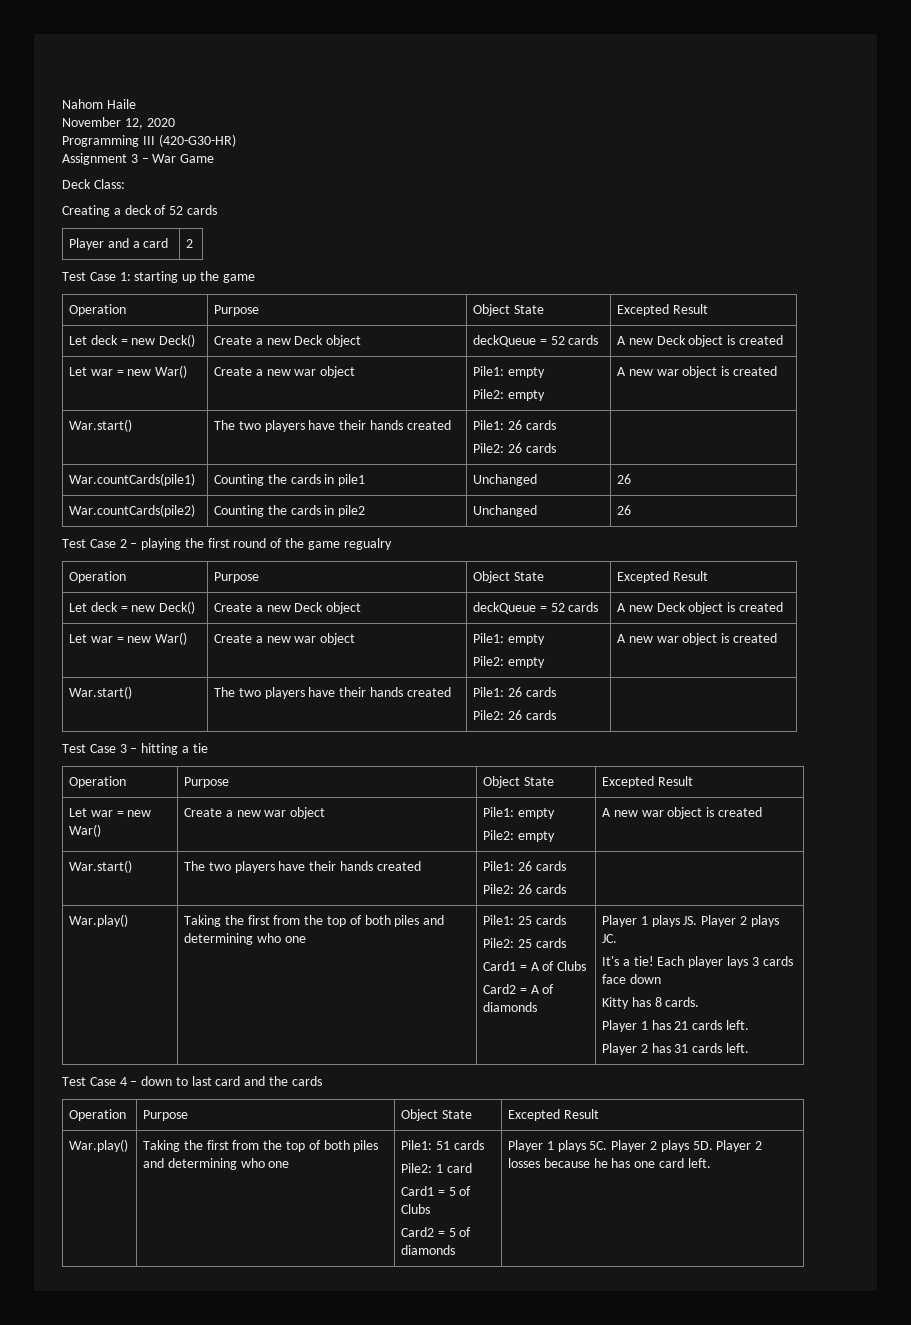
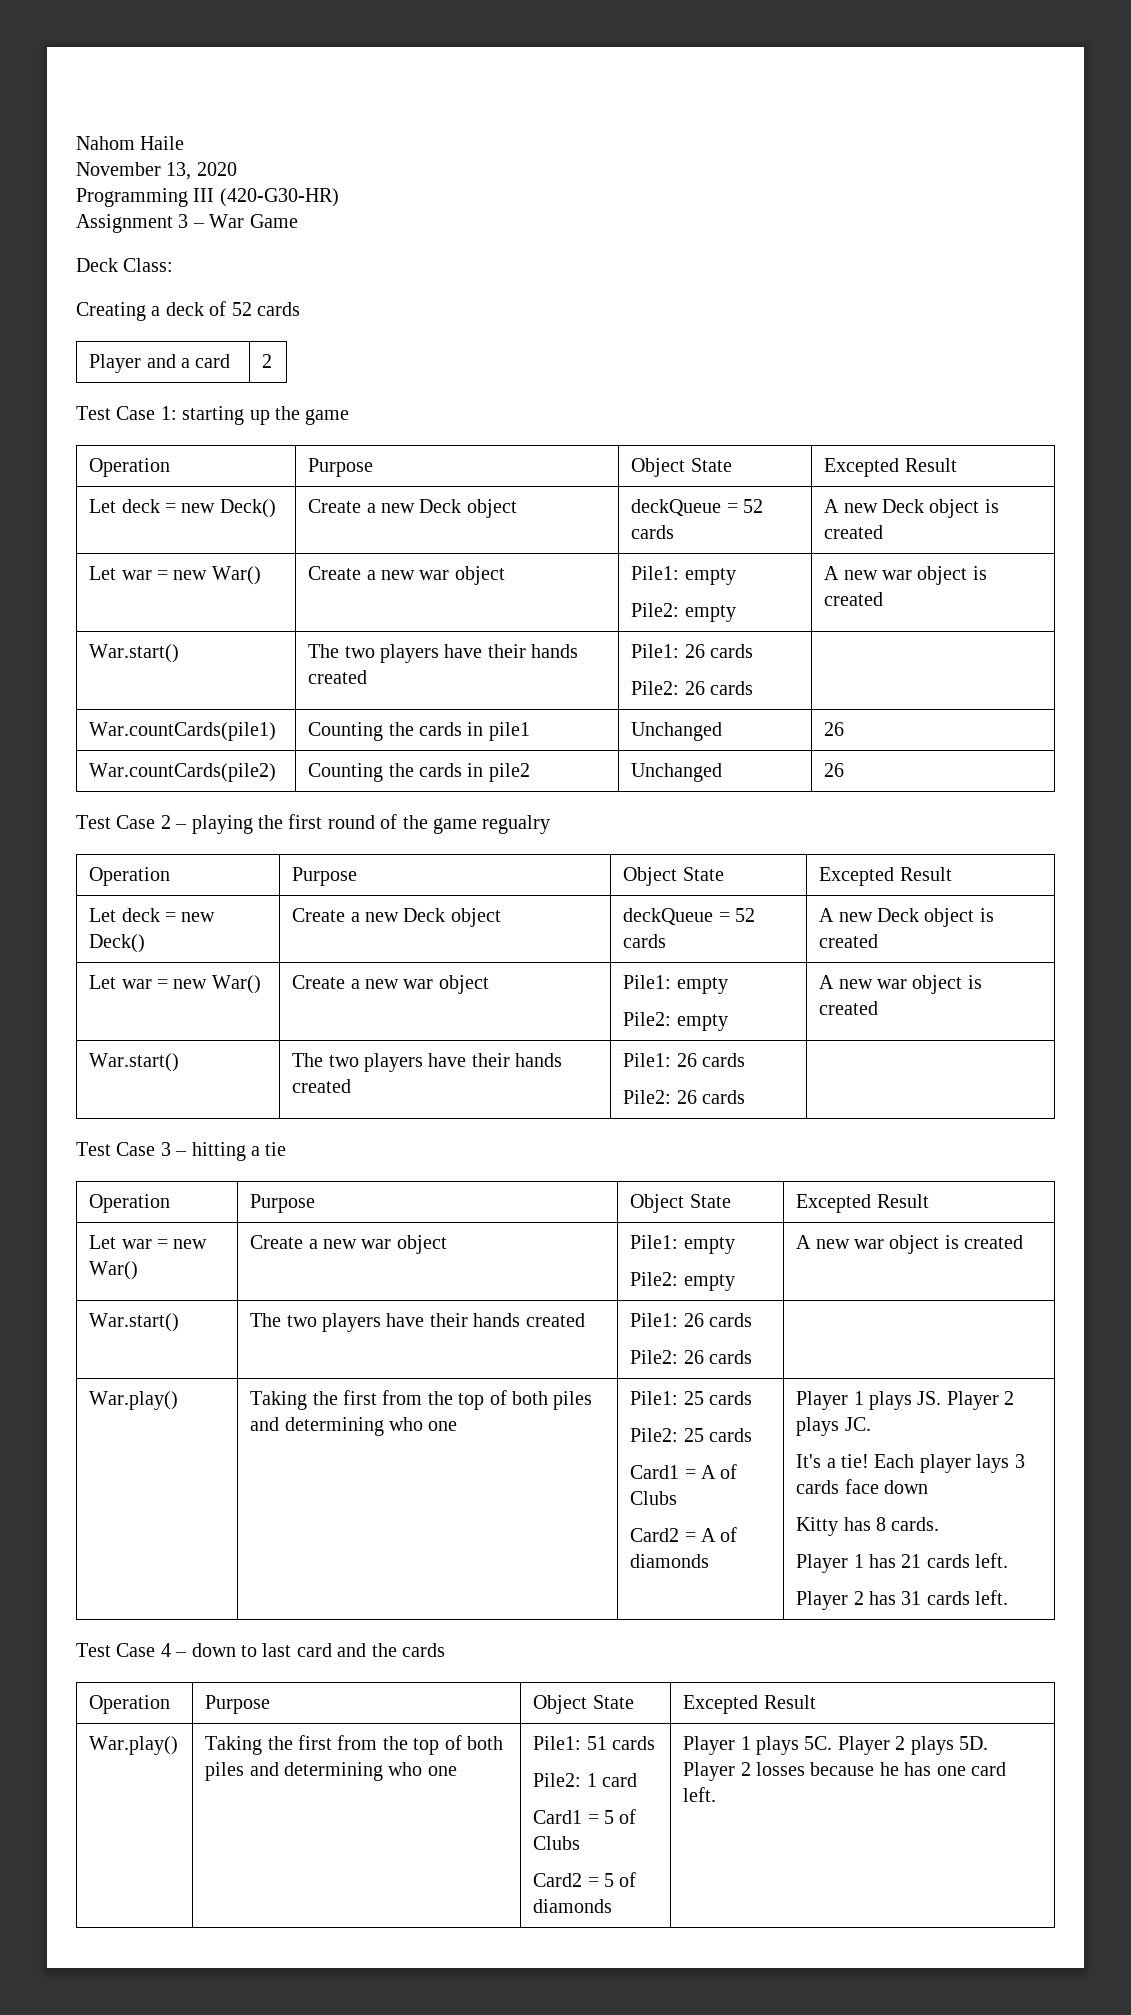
- November 12, 2020
+ November 13, 2020

